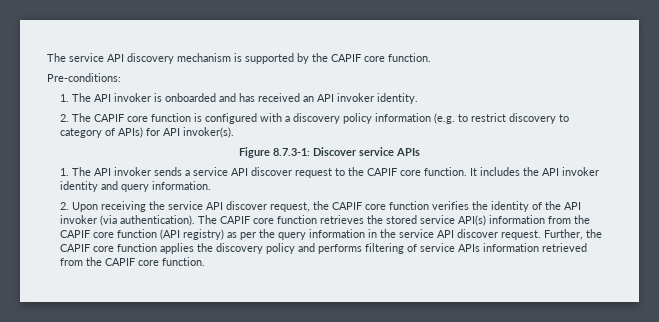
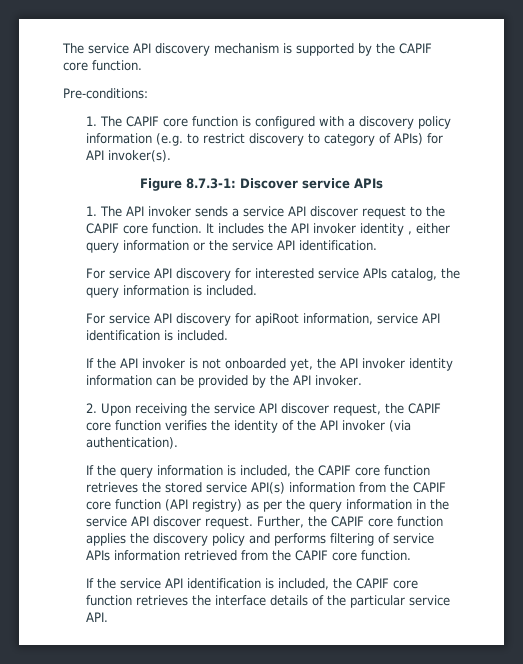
- 1. The API invoker is onboarded and has received an API invoker identity.
- 2. The CAPIF core function is configured with a discovery policy information (e.g. to restrict discovery to category of APIs) for API invoker(s).
+ 1. The CAPIF core function is configured with a discovery policy information (e.g. to restrict discovery to category of APIs) for API invoker(s).
- It includes the API invoker identity and query information.
+ It includes the API invoker identity , either query information or the service API identification.
+ For service API discovery for interested service APIs catalog, the query information is included.
+ For service API discovery for apiRoot information, service API identification is included.
+ If the API invoker is not onboarded yet, the API invoker identity information can be provided by the API invoker.
- 2. Upon receiving the service API discover request, the CAPIF core function verifies the identity of the API invoker (via authentication). The CAPIF core function retrieves the stored service API(s) information from the CAPIF core function (API registry) as per the query information in the service API discover request.
+ 2. Upon receiving the service API discover request, the CAPIF core function verifies the identity of the API invoker (via authentication).
+ If the query information is included, the CAPIF core function retrieves the stored service API(s) information from the CAPIF core function (API registry) as per the query information in the service API discover request.
+ If the service API identification is included, the CAPIF core function retrieves the interface details of the particular service API.

